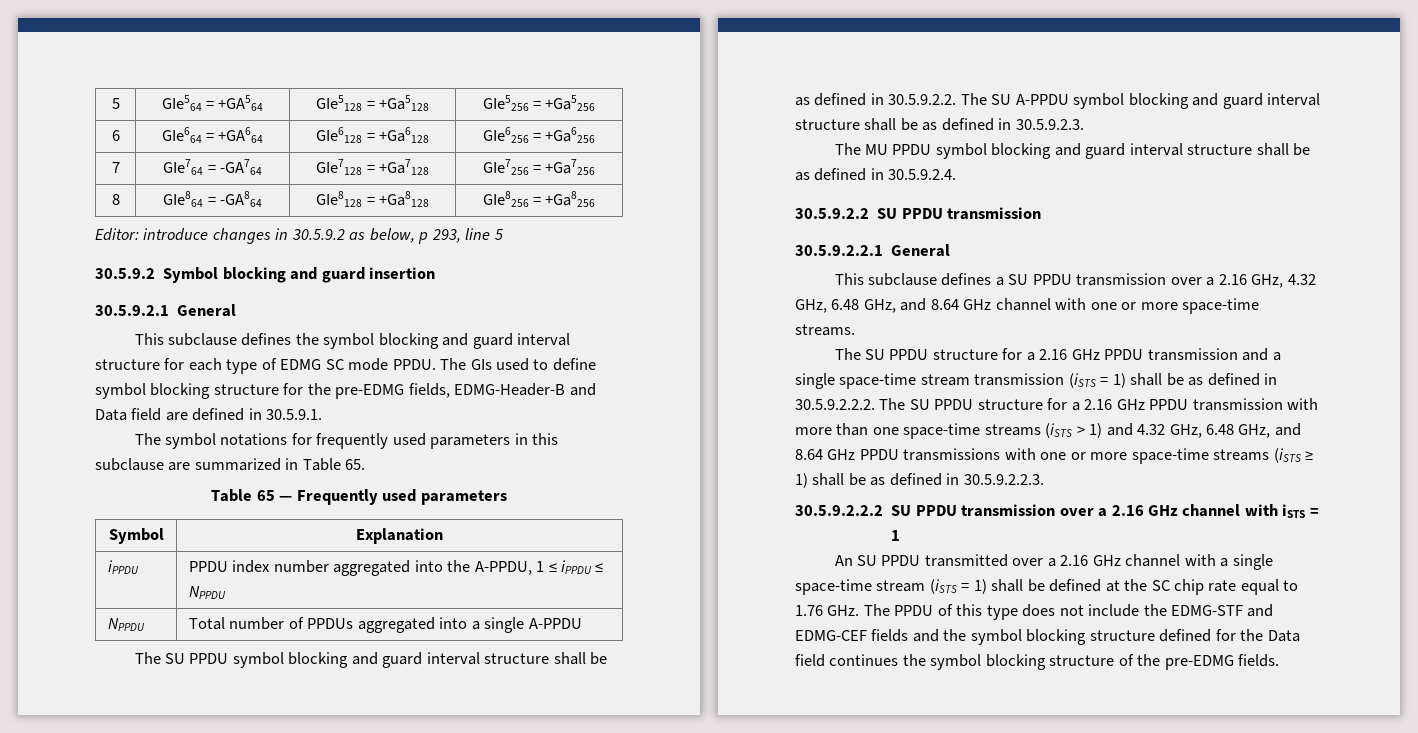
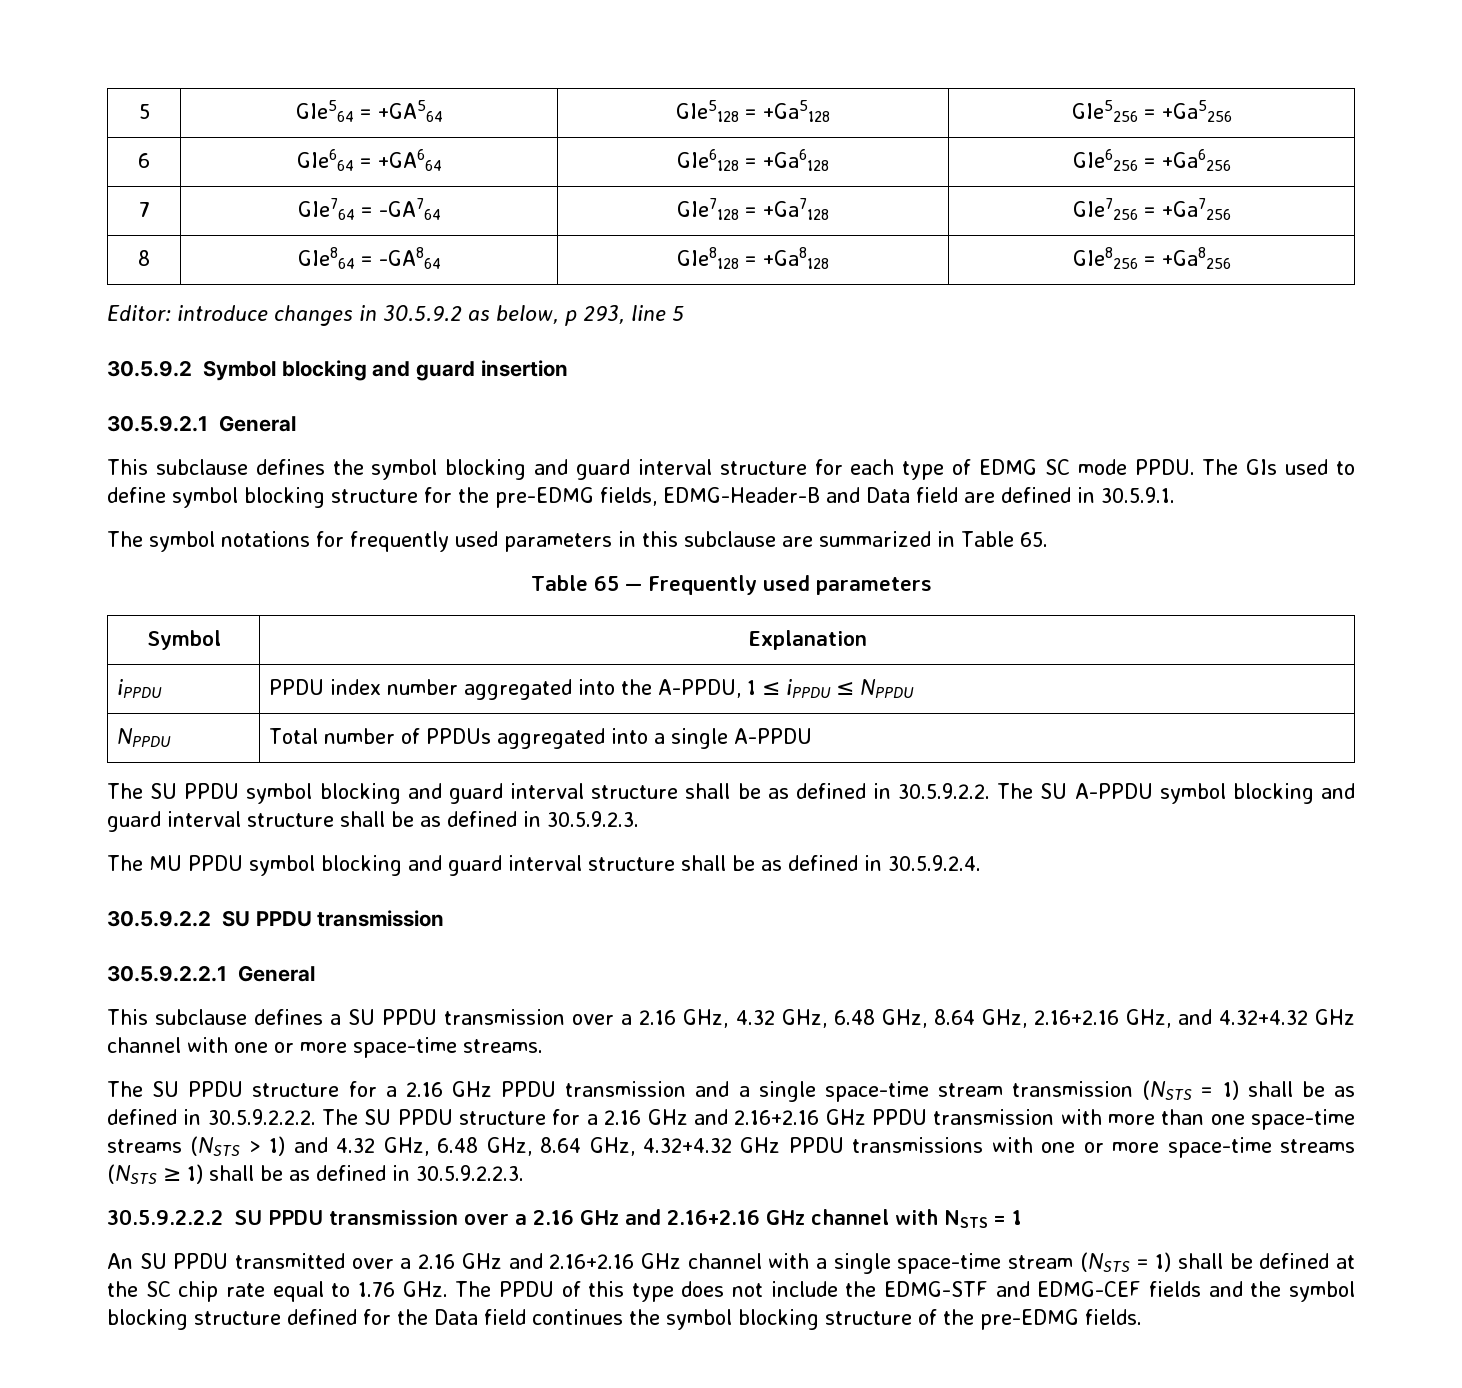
- This subclause defines a SU PPDU transmission over a 2.16 GHz, 4.32 GHz, 6.48 GHz, and 8.64 GHz channel with one or more space-time streams.
+ This subclause defines a SU PPDU transmission over a 2.16 GHz, 4.32 GHz, 6.48 GHz, 8.64 GHz, 2.16+2.16 GHz, and 4.32+4.32 GHz channel with one or more space-time streams.
- The SU PPDU structure for a 2.16 GHz PPDU transmission and a single space-time stream transmission (iSTS = 1) shall be as defined in 30.5.9.2.2.2. The SU PPDU structure for a 2.16 GHz PPDU transmission with more than one space-time streams (iSTS > 1) and 4.32 GHz, 6.48 GHz, and 8.64 GHz PPDU transmissions with one or more space-time streams (iSTS ≥ 1) shall be as defined in 30.5.9.2.2.3.
+ The SU PPDU structure for a 2.16 GHz PPDU transmission and a single space-time stream transmission (NSTS = 1) shall be as defined in 30.5.9.2.2.2. The SU PPDU structure for a 2.16 GHz and 2.16+2.16 GHz PPDU transmission with more than one space-time streams (NSTS > 1) and 4.32 GHz, 6.48 GHz, 8.64 GHz, 4.32+4.32 GHz PPDU transmissions with one or more space-time streams (NSTS ≥ 1) shall be as defined in 30.5.9.2.2.3.
- 30.5.9.2.2.2 SU PPDU transmission over a 2.16 GHz channel with iSTS = 1
+ 30.5.9.2.2.2 SU PPDU transmission over a 2.16 GHz and 2.16+2.16 GHz channel with NSTS = 1
- An SU PPDU transmitted over a 2.16 GHz channel with a single space-time stream (iSTS = 1) shall be defined at the SC chip rate equal to 1.76 GHz. The PPDU of this type does not include the EDMG-STF and EDMG-CEF fields and the symbol blocking structure defined for the Data field continues the symbol blocking structure of the pre-EDMG fields.
+ An SU PPDU transmitted over a 2.16 GHz and 2.16+2.16 GHz channel with a single space-time stream (NSTS = 1) shall be defined at the SC chip rate equal to 1.76 GHz. The PPDU of this type does not include the EDMG-STF and EDMG-CEF fields and the symbol blocking structure defined for the Data field continues the symbol blocking structure of the pre-EDMG fields.

